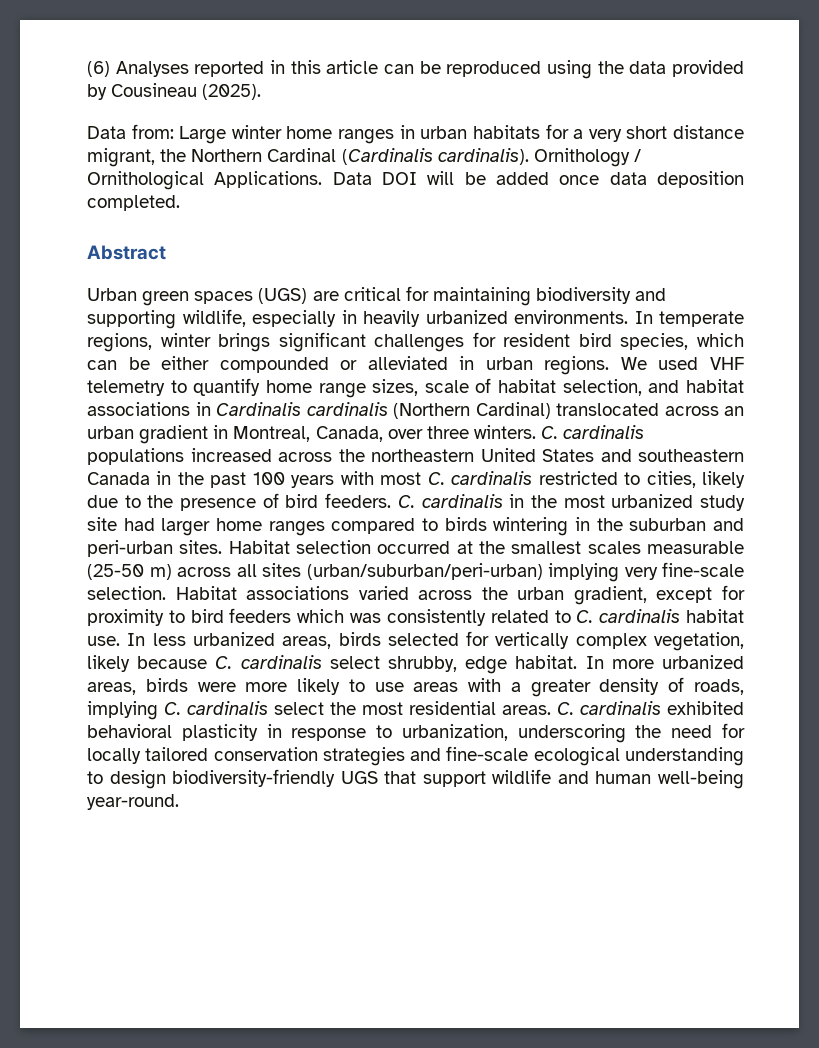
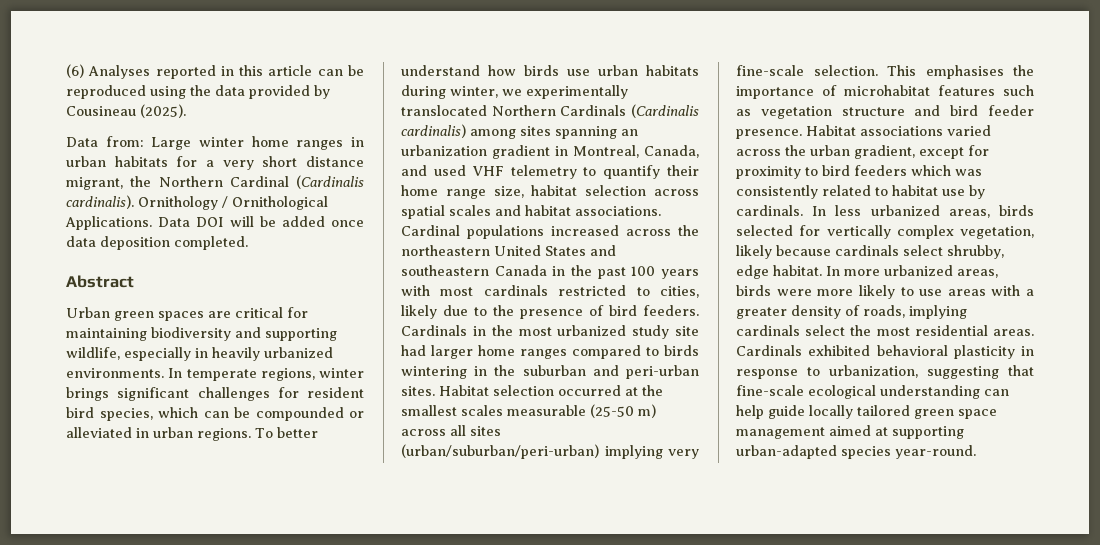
- Urban green spaces (UGS) are critical for maintaining biodiversity and supporting wildlife, especially in heavily urbanized environments.
+ Urban green spaces are critical for maintaining biodiversity and supporting wildlife, especially in heavily urbanized environments.
- In temperate regions, winter brings significant challenges for resident bird species, which can be either compounded or alleviated in urban regions.
+ In temperate regions, winter brings significant challenges for resident bird species, which can be compounded or alleviated in urban regions.
- We used VHF telemetry to quantify home range sizes, scale of habitat selection, and habitat associations in Cardinalis cardinalis (Northern Cardinal) translocated across an urban gradient in Montreal, Canada, over three winters. C. cardinalis populations increased across the northeastern United States and southeastern Canada in the past 100 years with most C. cardinalis restricted to cities, likely due to the presence of bird feeders.
+ To better understand how birds use urban habitats during winter, we experimentally translocated Northern Cardinals (Cardinalis cardinalis) among sites spanning an urbanization gradient in Montreal, Canada, and used VHF telemetry to quantify their home range size, habitat selection across spatial scales and habitat associations. Cardinal populations increased across the northeastern United States and southeastern Canada in the past 100 years with most cardinals restricted to cities, likely due to the presence of bird feeders.
- C. cardinalis in the most urbanized study site had larger home ranges compared to birds wintering in the suburban and peri-urban sites.
+ Cardinals in the most urbanized study site had larger home ranges compared to birds wintering in the suburban and peri-urban sites.
+ This emphasises the importance of microhabitat features such as vegetation structure and bird feeder presence.
- Habitat associations varied across the urban gradient, except for proximity to bird feeders which was consistently related to C. cardinalis habitat use.
+ Habitat associations varied across the urban gradient, except for proximity to bird feeders which was consistently related to habitat use by cardinals.
- In less urbanized areas, birds selected for vertically complex vegetation, likely because C. cardinalis select shrubby, edge habitat.
+ In less urbanized areas, birds selected for vertically complex vegetation, likely because cardinals select shrubby, edge habitat.
- In more urbanized areas, birds were more likely to use areas with a greater density of roads, implying C. cardinalis select the most residential areas.
+ In more urbanized areas, birds were more likely to use areas with a greater density of roads, implying cardinals select the most residential areas.
- C. cardinalis exhibited behavioral plasticity in response to urbanization, underscoring the need for locally tailored conservation strategies and fine-scale ecological understanding to design biodiversity-friendly UGS that support wildlife and human well-being year-round.
+ Cardinals exhibited behavioral plasticity in response to urbanization, suggesting that fine-scale ecological understanding can help guide locally tailored green space management aimed at supporting urban-adapted species year-round.

